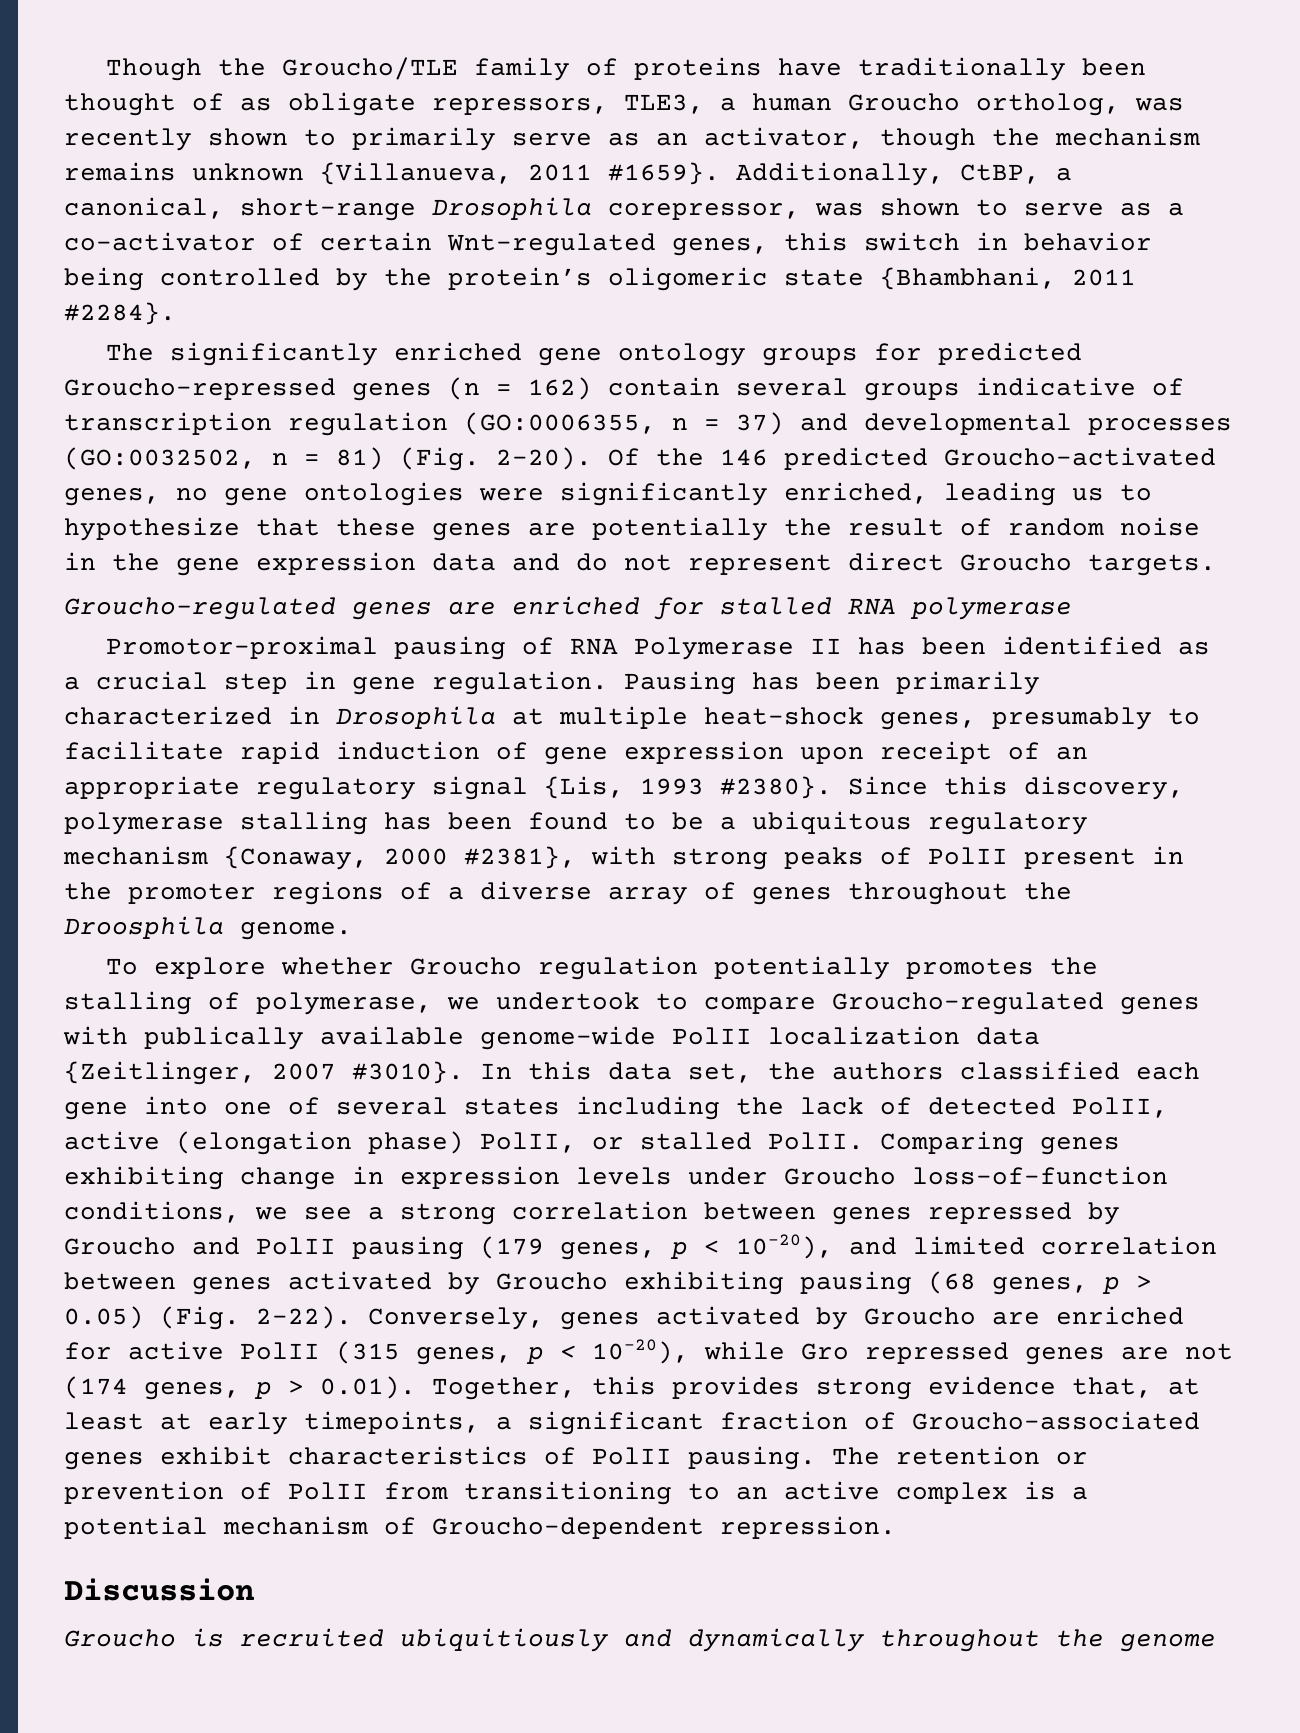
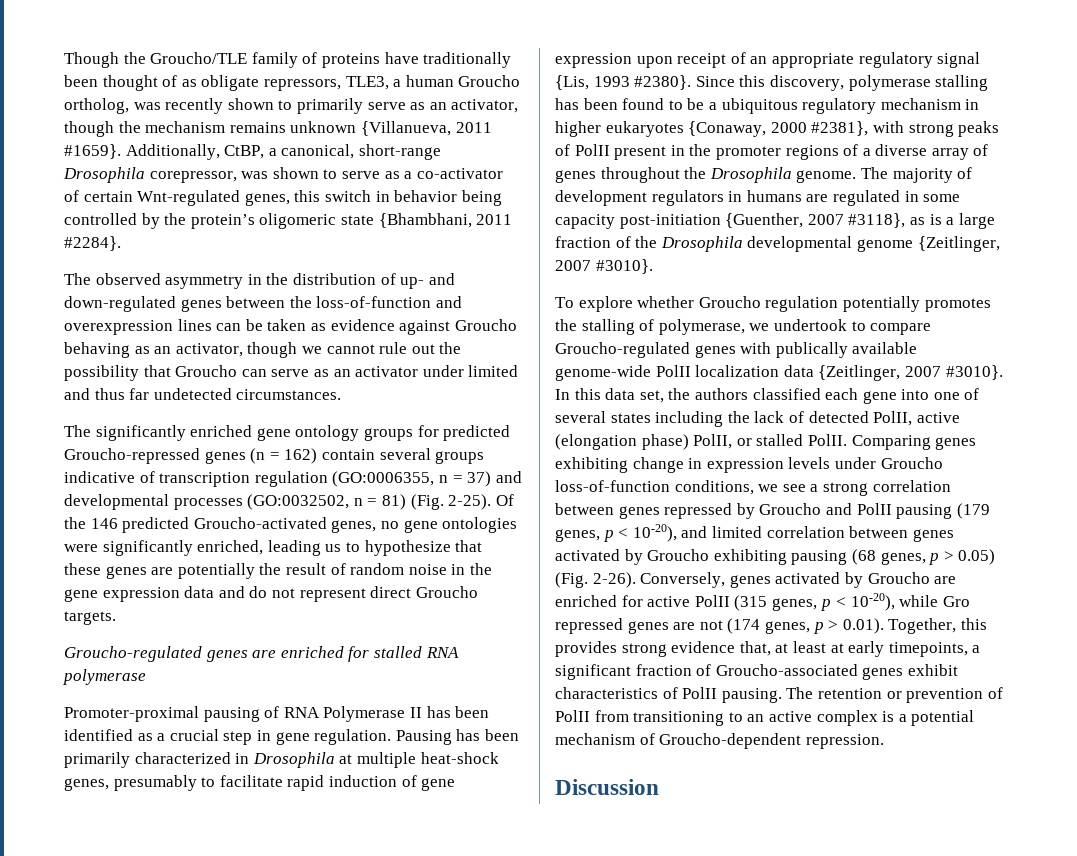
+ The observed asymmetry in the distribution of up- and down-regulated genes between the loss-of-function and overexpression lines can be taken as evidence against Groucho behaving as an activator, though we cannot rule out the possibility that Groucho can serve as an activator under limited and thus far undetected circumstances.
- The significantly enriched gene ontology groups for predicted Groucho-repressed genes (n = 162) contain several groups indicative of transcription regulation (GO:0006355, n = 37) and developmental processes (GO:0032502, n = 81) (Fig. 2-20).
+ The significantly enriched gene ontology groups for predicted Groucho-repressed genes (n = 162) contain several groups indicative of transcription regulation (GO:0006355, n = 37) and developmental processes (GO:0032502, n = 81) (Fig. 2-25).
- Promotor-proximal pausing of RNA Polymerase II has been identified as a crucial step in gene regulation.
+ Promoter-proximal pausing of RNA Polymerase II has been identified as a crucial step in gene regulation.
- Since this discovery, polymerase stalling has been found to be a ubiquitous regulatory mechanism {Conaway, 2000 #2381}, with strong peaks of PolII present in the promoter regions of a diverse array of genes throughout the Droosphila genome.
+ Since this discovery, polymerase stalling has been found to be a ubiquitous regulatory mechanism in higher eukaryotes {Conaway, 2000 #2381}, with strong peaks of PolII present in the promoter regions of a diverse array of genes throughout the Drosophila genome. The majority of development regulators in humans are regulated in some capacity post-initiation {Guenther, 2007 #3118}, as is a large fraction of the Drosophila developmental genome {Zeitlinger, 2007 #3010}.
- Comparing genes exhibiting change in expression levels under Groucho loss-of-function conditions, we see a strong correlation between genes repressed by Groucho and PolII pausing (179 genes, p < 10-20), and limited correlation between genes activated by Groucho exhibiting pausing (68 genes, p > 0.05) (Fig. 2-22).
+ Comparing genes exhibiting change in expression levels under Groucho loss-of-function conditions, we see a strong correlation between genes repressed by Groucho and PolII pausing (179 genes, p < 10-20), and limited correlation between genes activated by Groucho exhibiting pausing (68 genes, p > 0.05) (Fig. 2-26).
- Groucho is recruited ubiquitiously and dynamically throughout the genome

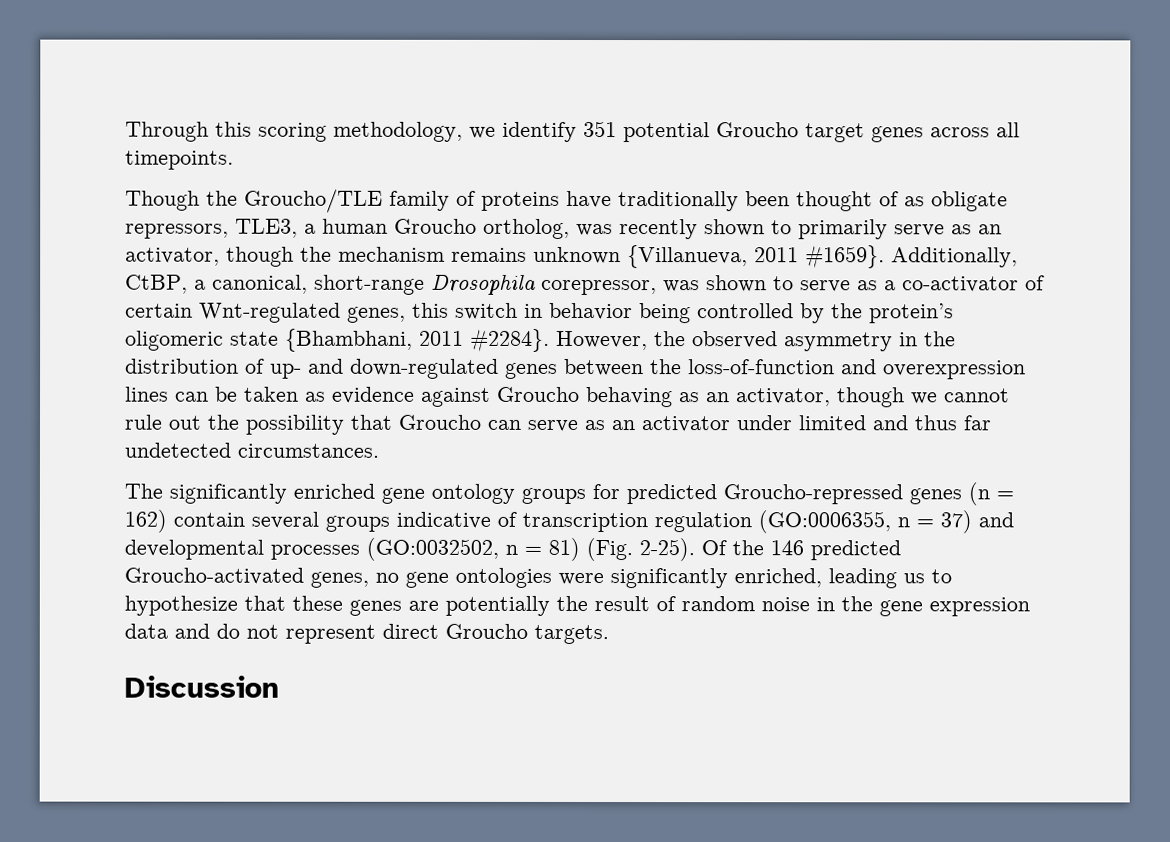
+ Through this scoring methodology, we identify 351 potential Groucho target genes across all timepoints.
- Additionally, CtBP, a canonical, short-range Drosophila corepressor, was shown to serve as a co-activator of certain Wnt-regulated genes, this switch in behavior being controlled by the protein’s oligomeric state {Bhambhani, 2011 #2284}.
- The observed asymmetry in the distribution of up- and down-regulated genes between the loss-of-function and overexpression lines can be taken as evidence against Groucho behaving as an activator, though we cannot rule out the possibility that Groucho can serve as an activator under limited and thus far undetected circumstances.
+ Additionally, CtBP, a canonical, short-range Drosophila corepressor, was shown to serve as a co-activator of certain Wnt-regulated genes, this switch in behavior being controlled by the protein’s oligomeric state {Bhambhani, 2011 #2284}. However, the observed asymmetry in the distribution of up- and down-regulated genes between the loss-of-function and overexpression lines can be taken as evidence against Groucho behaving as an activator, though we cannot rule out the possibility that Groucho can serve as an activator under limited and thus far undetected circumstances.
- Groucho-regulated genes are enriched for stalled RNA polymerase
- Promoter-proximal pausing of RNA Polymerase II has been identified as a crucial step in gene regulation. Pausing has been primarily characterized in Drosophila at multiple heat-shock genes, presumably to facilitate rapid induction of gene expression upon receipt of an appropriate regulatory signal {Lis, 1993 #2380}. Since this discovery, polymerase stalling has been found to be a ubiquitous regulatory mechanism in higher eukaryotes {Conaway, 2000 #2381}, with strong peaks of PolII present in the promoter regions of a diverse array of genes throughout the Drosophila genome. The majority of development regulators in humans are regulated in some capacity post-initiation {Guenther, 2007 #3118}, as is a large fraction of the Drosophila developmental genome {Zeitlinger, 2007 #3010}.
- To explore whether Groucho regulation potentially promotes the stalling of polymerase, we undertook to compare Groucho-regulated genes with publically available genome-wide PolII localization data {Zeitlinger, 2007 #3010}. In this data set, the authors classified each gene into one of several states including the lack of detected PolII, active (elongation phase) PolII, or stalled PolII. Comparing genes exhibiting change in expression levels under Groucho loss-of-function conditions, we see a strong correlation between genes repressed by Groucho and PolII pausing (179 genes, p < 10-20), and limited correlation between genes activated by Groucho exhibiting pausing (68 genes, p > 0.05) (Fig. 2-26). Conversely, genes activated by Groucho are enriched for active PolII (315 genes, p < 10-20), while Gro repressed genes are not (174 genes, p > 0.01). Together, this provides strong evidence that, at least at early timepoints, a significant fraction of Groucho-associated genes exhibit characteristics of PolII pausing. The retention or prevention of PolII from transitioning to an active complex is a potential mechanism of Groucho-dependent repression.

